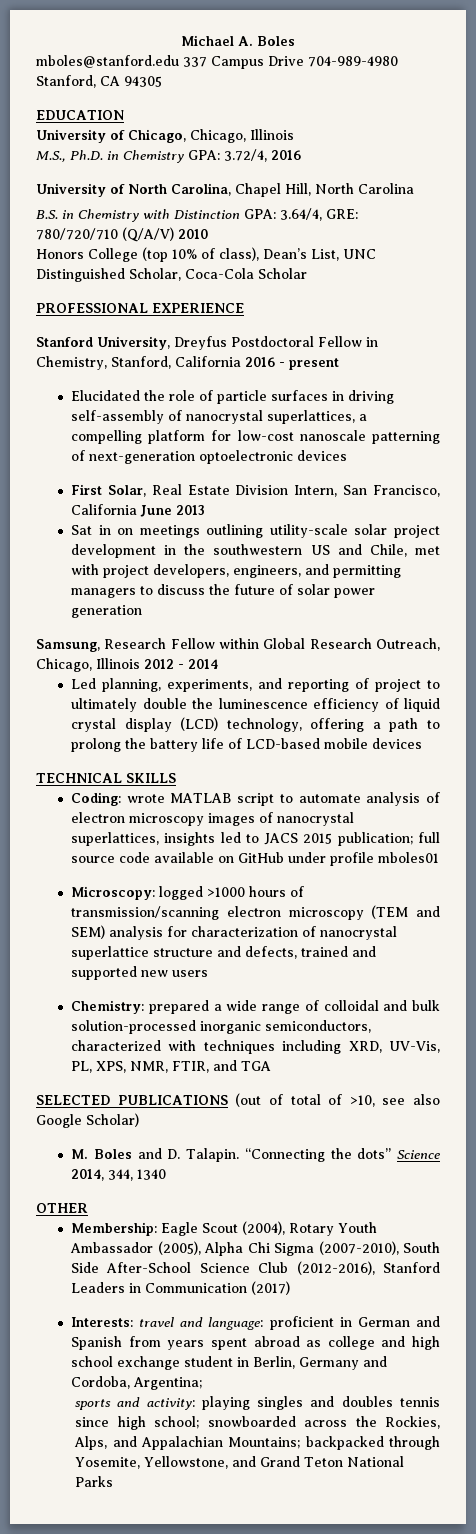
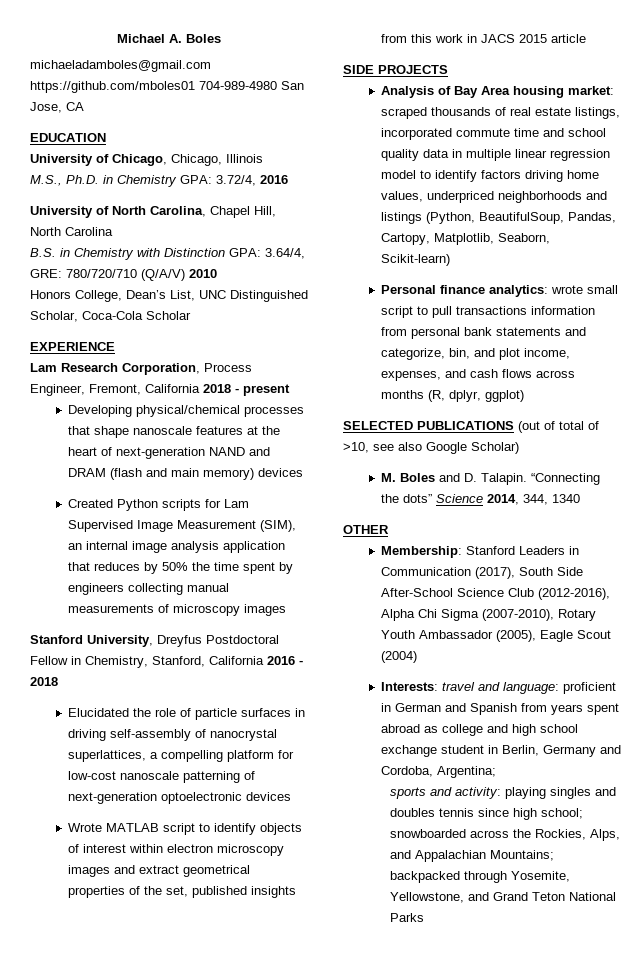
- mboles@stanford.edu 337 Campus Drive 704-989-4980 Stanford, CA 94305
+ michaeladamboles@gmail.com https://github.com/mboles01 704-989-4980 San Jose, CA
- Honors College (top 10% of class), Dean’s List, UNC Distinguished Scholar, Coca-Cola Scholar
+ Honors College, Dean’s List, UNC Distinguished Scholar, Coca-Cola Scholar
- PROFESSIONAL EXPERIENCE
+ EXPERIENCE
+ Lam Research Corporation, Process Engineer, Fremont, California 2018 - present
+ Developing physical/chemical processes that shape nanoscale features at the heart of next-generation NAND and DRAM (flash and main memory) devices
+ Created Python scripts for Lam Supervised Image Measurement (SIM), an internal image analysis application that reduces by 50% the time spent by engineers collecting manual measurements of microscopy images
- Stanford University, Dreyfus Postdoctoral Fellow in Chemistry, Stanford, California 2016 - present
+ Stanford University, Dreyfus Postdoctoral Fellow in Chemistry, Stanford, California 2016 - 2018
- First Solar, Real Estate Division Intern, San Francisco, California June 2013
- Sat in on meetings outlining utility-scale solar project development in the southwestern US and Chile, met with project developers, engineers, and permitting managers to discuss the future of solar power generation
- Samsung, Research Fellow within Global Research Outreach, Chicago, Illinois 2012 - 2014
- Led planning, experiments, and reporting of project to ultimately double the luminescence efficiency of liquid crystal display (LCD) technology, offering a path to prolong the battery life of LCD-based mobile devices
- TECHNICAL SKILLS
- Coding: wrote MATLAB script to automate analysis of electron microscopy images of nanocrystal superlattices, insights led to JACS 2015 publication; full source code available on GitHub under profile mboles01
- Microscopy: logged >1000 hours of transmission/scanning electron microscopy (TEM and SEM) analysis for characterization of nanocrystal superlattice structure and defects, trained and supported new users
- Chemistry: prepared a wide range of colloidal and bulk solution-processed inorganic semiconductors, characterized with techniques including XRD, UV-Vis, PL, XPS, NMR, FTIR, and TGA
+ Wrote MATLAB script to identify objects of interest within electron microscopy images and extract geometrical properties of the set, published insights from this work in JACS 2015 article
+ SIDE PROJECTS
+ Analysis of Bay Area housing market: scraped thousands of real estate listings, incorporated commute time and school quality data in multiple linear regression model to identify factors driving home values, underpriced neighborhoods and listings (Python, BeautifulSoup, Pandas, Cartopy, Matplotlib, Seaborn, Scikit-learn)
+ Personal finance analytics: wrote small script to pull transactions information from personal bank statements and categorize, bin, and plot income, expenses, and cash flows across months (R, dplyr, ggplot)
- Membership: Eagle Scout (2004), Rotary Youth Ambassador (2005), Alpha Chi Sigma (2007-2010), South Side After-School Science Club (2012-2016), Stanford Leaders in Communication (2017)
+ Membership: Stanford Leaders in Communication (2017), South Side After-School Science Club (2012-2016), Alpha Chi Sigma (2007-2010), Rotary Youth Ambassador (2005), Eagle Scout (2004)

